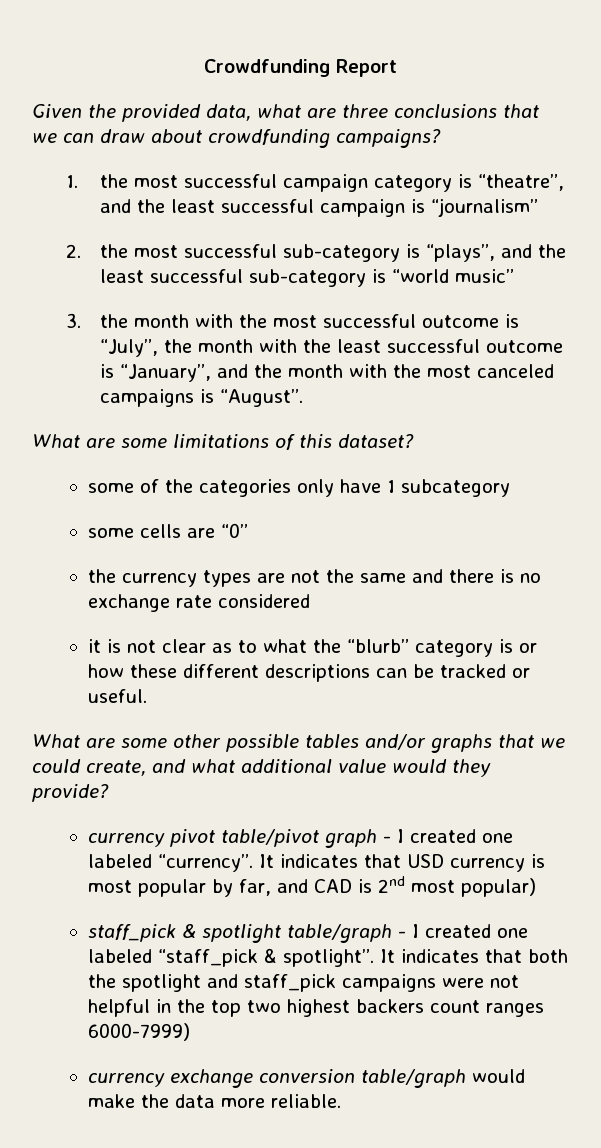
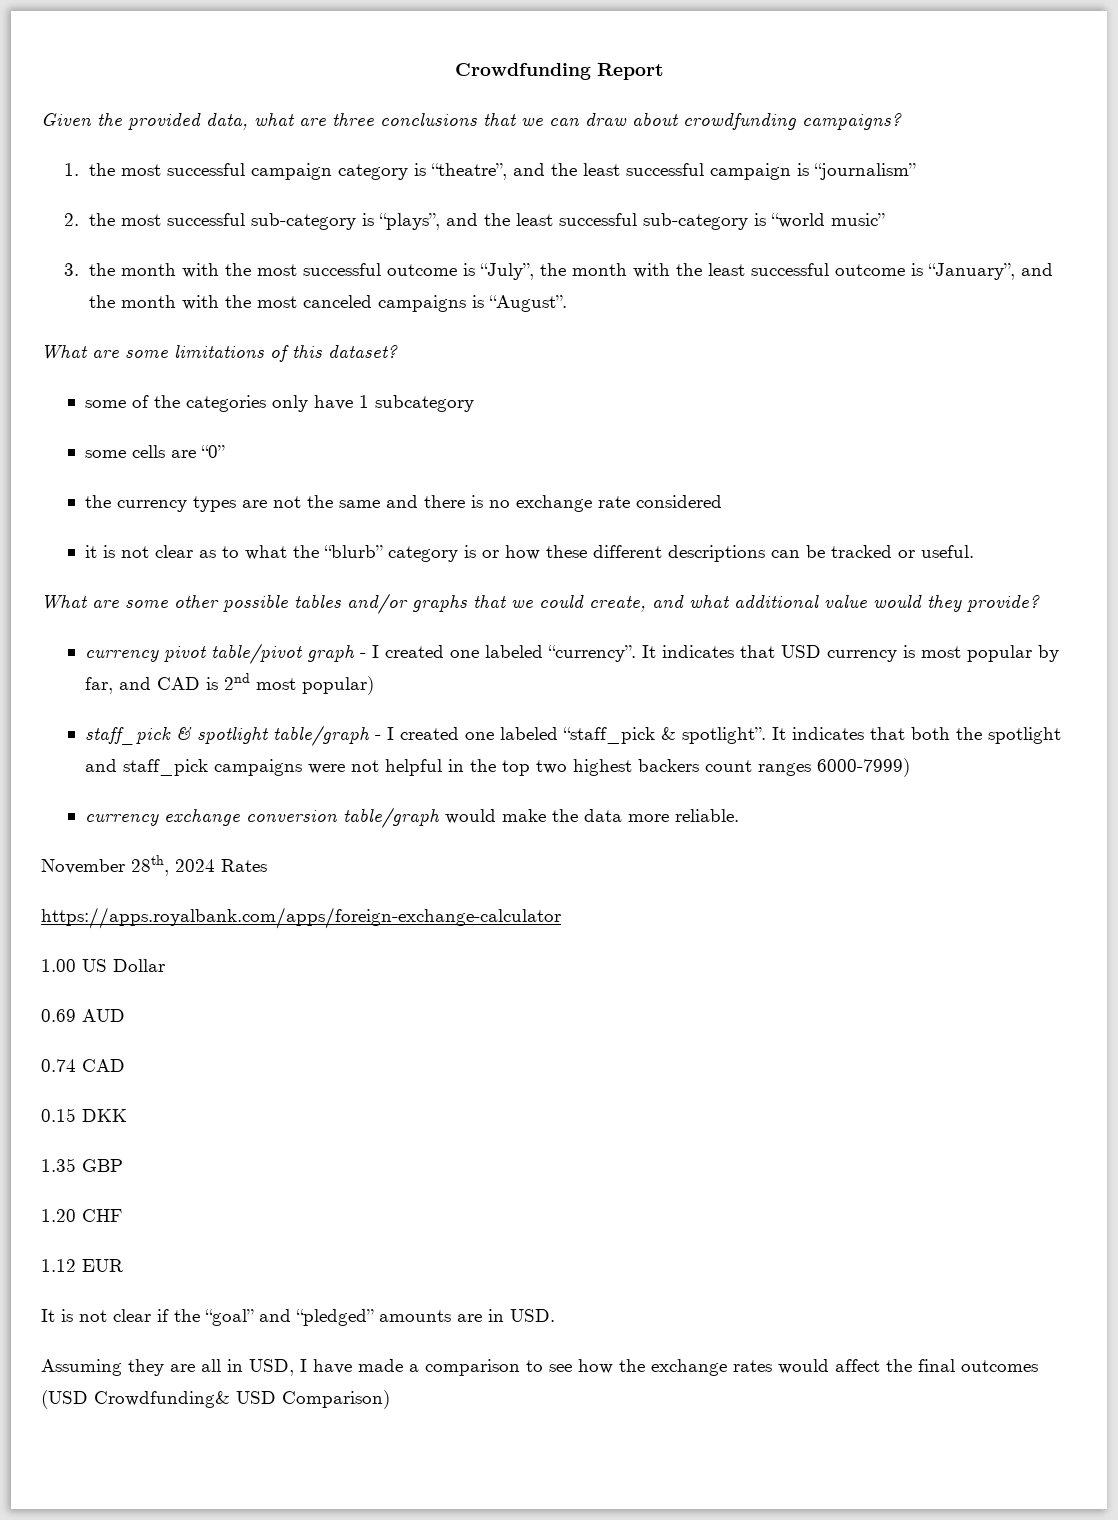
+ November 28th, 2024 Rates
+ https://apps.royalbank.com/apps/foreign-exchange-calculator
+ 1.00 US Dollar
+ 0.69 AUD
+ 0.74 CAD
+ 0.15 DKK
+ 1.35 GBP
+ 1.20 CHF
+ 1.12 EUR
+ It is not clear if the “goal” and “pledged” amounts are in USD.
+ Assuming they are all in USD, I have made a comparison to see how the exchange rates would affect the final outcomes (USD Crowdfunding& USD Comparison)

